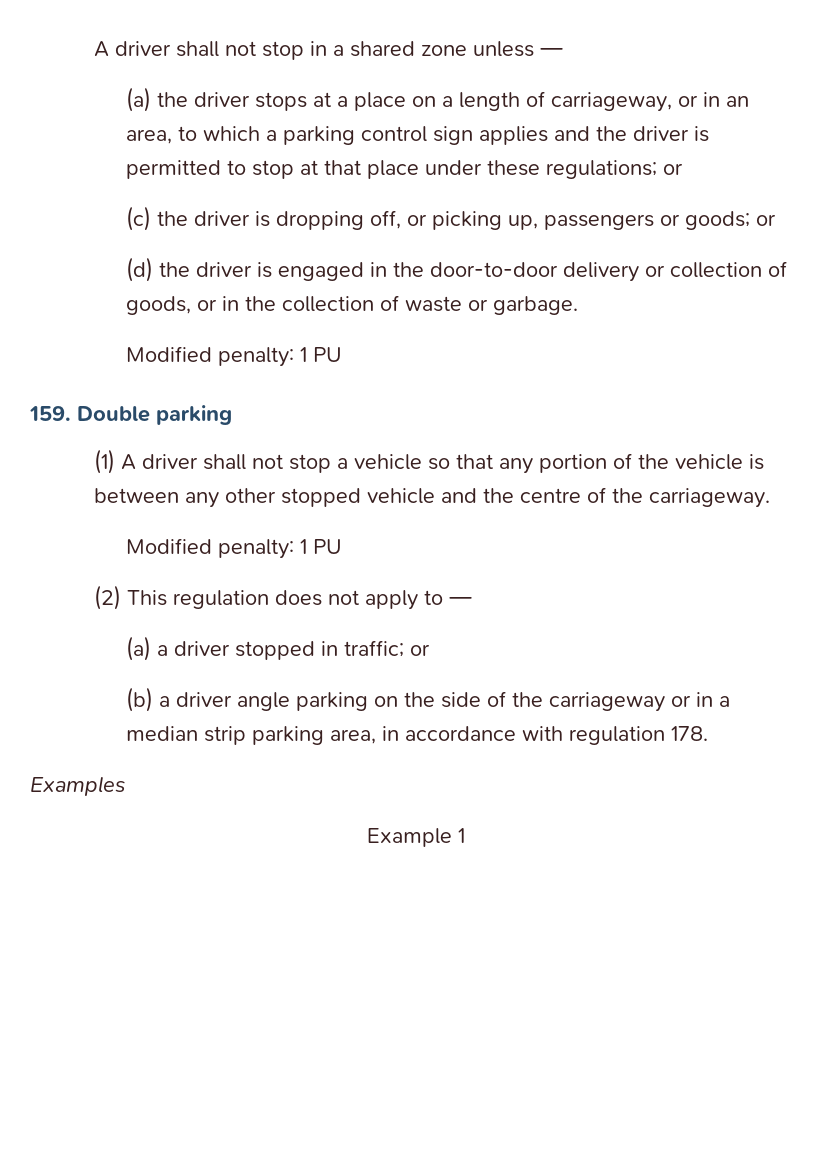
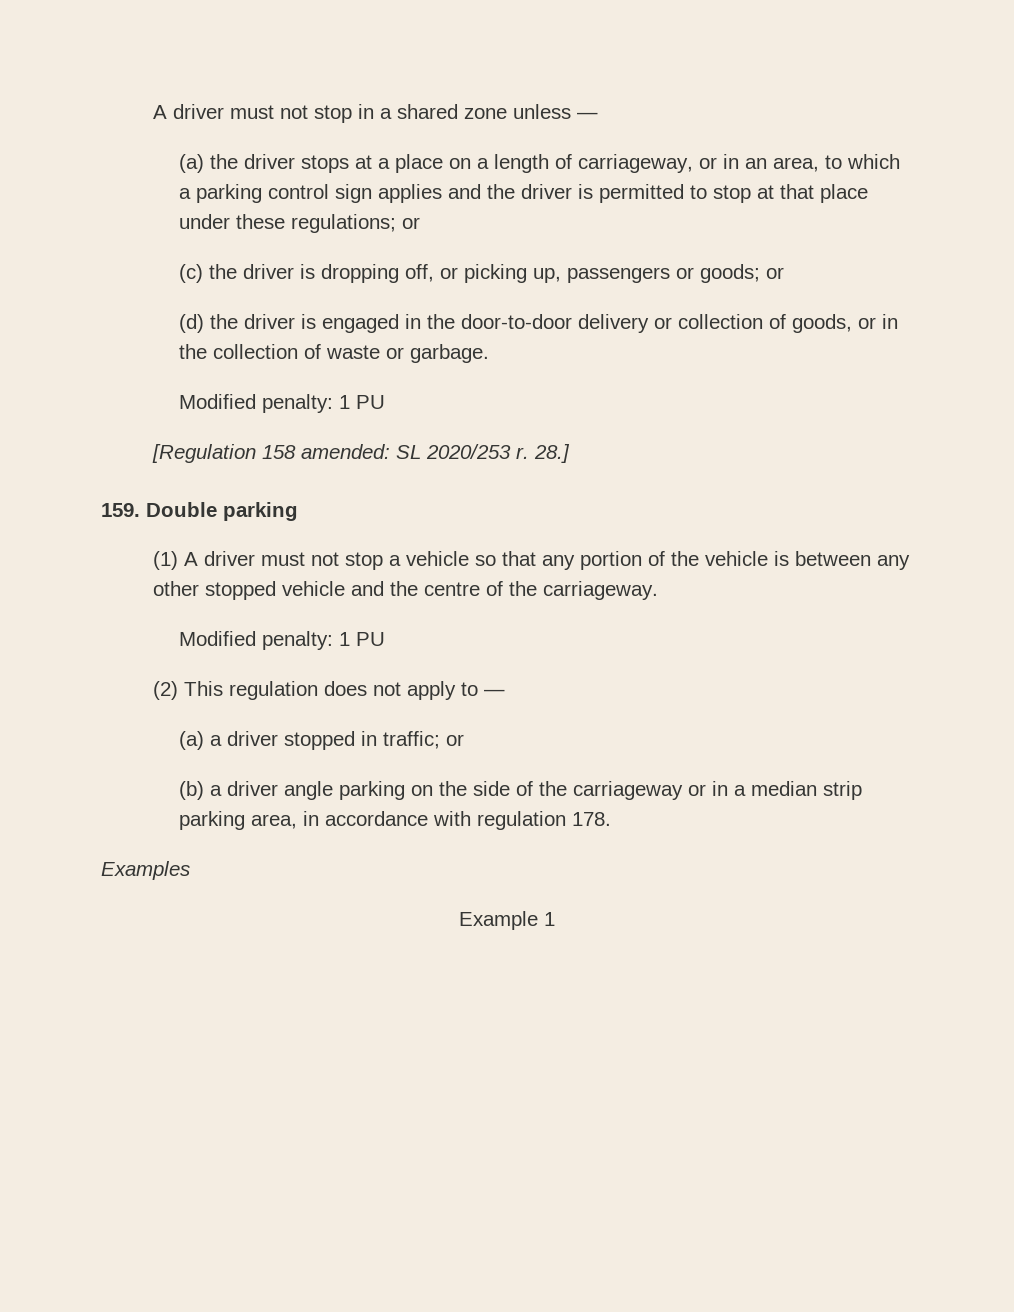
- A driver shall not stop in a shared zone unless —
+ A driver must not stop in a shared zone unless —
+ [Regulation 158 amended: SL 2020/253 r. 28.]
- (1) A driver shall not stop a vehicle so that any portion of the vehicle is between any other stopped vehicle and the centre of the carriageway.
+ (1) A driver must not stop a vehicle so that any portion of the vehicle is between any other stopped vehicle and the centre of the carriageway.

